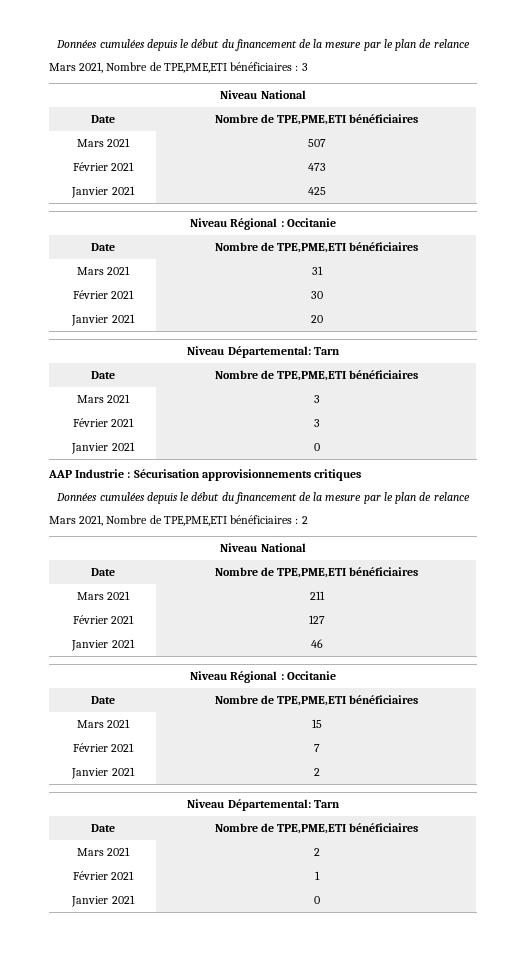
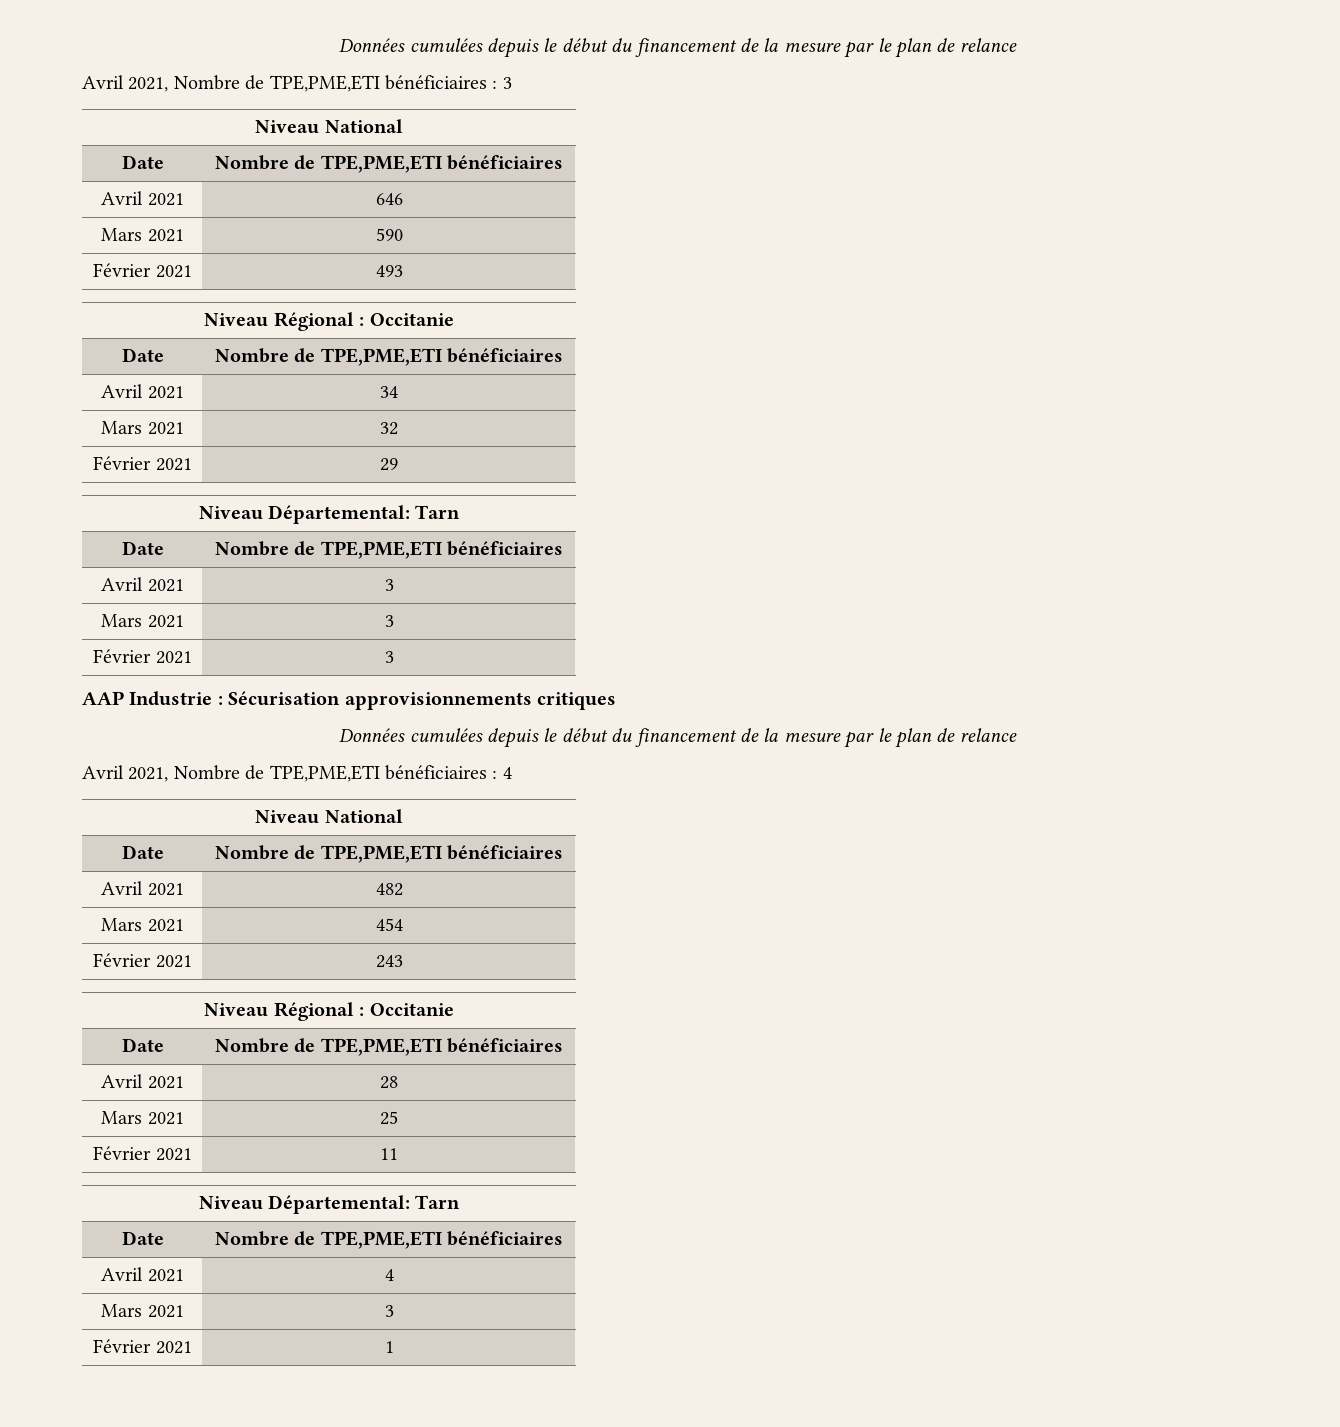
- Mars 2021, Nombre de TPE,PME,ETI bénéficiaires : 3
+ Avril 2021, Nombre de TPE,PME,ETI bénéficiaires : 3
- Mars 2021 | 507
- Février 2021 | 473
- Janvier 2021 | 425
+ Avril 2021 | 646
+ Mars 2021 | 590
+ Février 2021 | 493
  Niveau Régional : Occitanie
  Date | Nombre de TPE,PME,ETI bénéficiaires
- Mars 2021 | 31
- Février 2021 | 30
- Janvier 2021 | 20
+ Avril 2021 | 34
+ Mars 2021 | 32
+ Février 2021 | 29
  Niveau Départemental: Tarn
  Date | Nombre de TPE,PME,ETI bénéficiaires
+ Avril 2021 | 3
  Février 2021 | 3
- Janvier 2021 | 0
- Mars 2021, Nombre de TPE,PME,ETI bénéficiaires : 2
+ Avril 2021, Nombre de TPE,PME,ETI bénéficiaires : 4
  Niveau National
  Date | Nombre de TPE,PME,ETI bénéficiaires
- Mars 2021 | 211
- Février 2021 | 127
- Janvier 2021 | 46
+ Avril 2021 | 482
+ Mars 2021 | 454
+ Février 2021 | 243
  Niveau Régional : Occitanie
  Date | Nombre de TPE,PME,ETI bénéficiaires
- Mars 2021 | 15
- Février 2021 | 7
- Janvier 2021 | 2
+ Avril 2021 | 28
+ Mars 2021 | 25
+ Février 2021 | 11
  Niveau Départemental: Tarn
  Date | Nombre de TPE,PME,ETI bénéficiaires
- Mars 2021 | 2
+ Avril 2021 | 4
+ Mars 2021 | 3
  Février 2021 | 1
- Janvier 2021 | 0

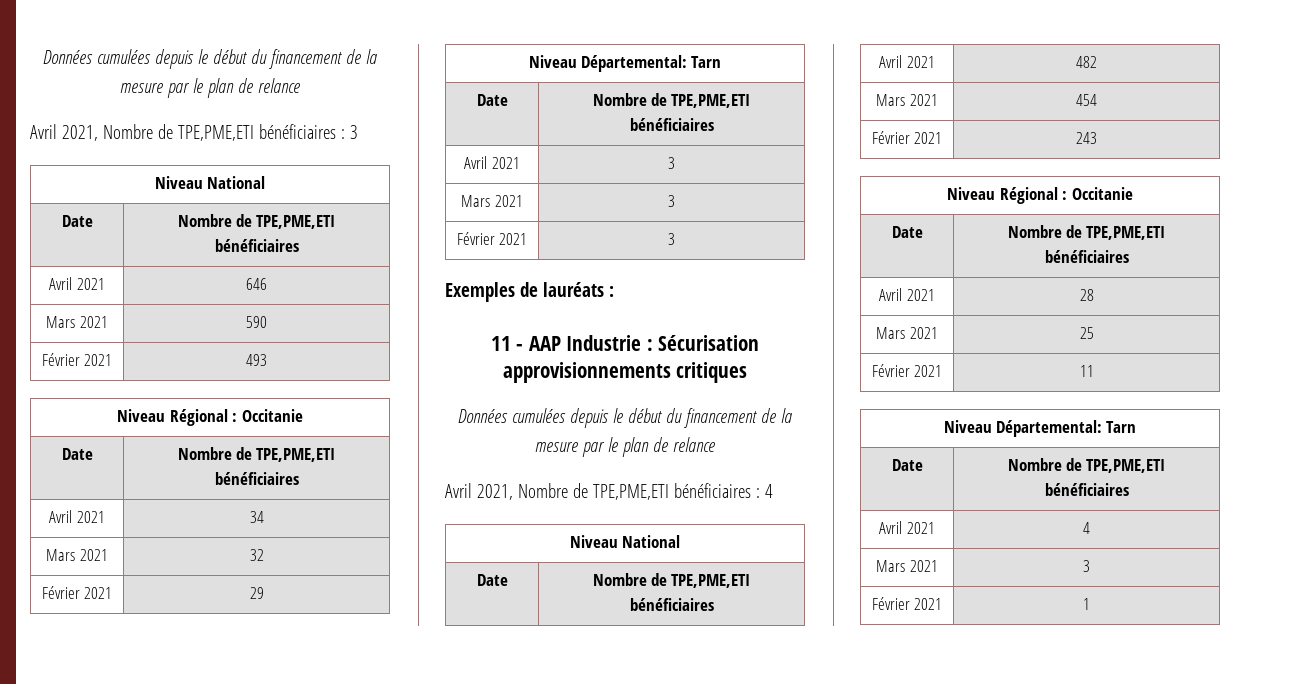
- AAP Industrie : Sécurisation approvisionnements critiques
+ Exemples de lauréats :
+ 11 - AAP Industrie : Sécurisation approvisionnements critiques

